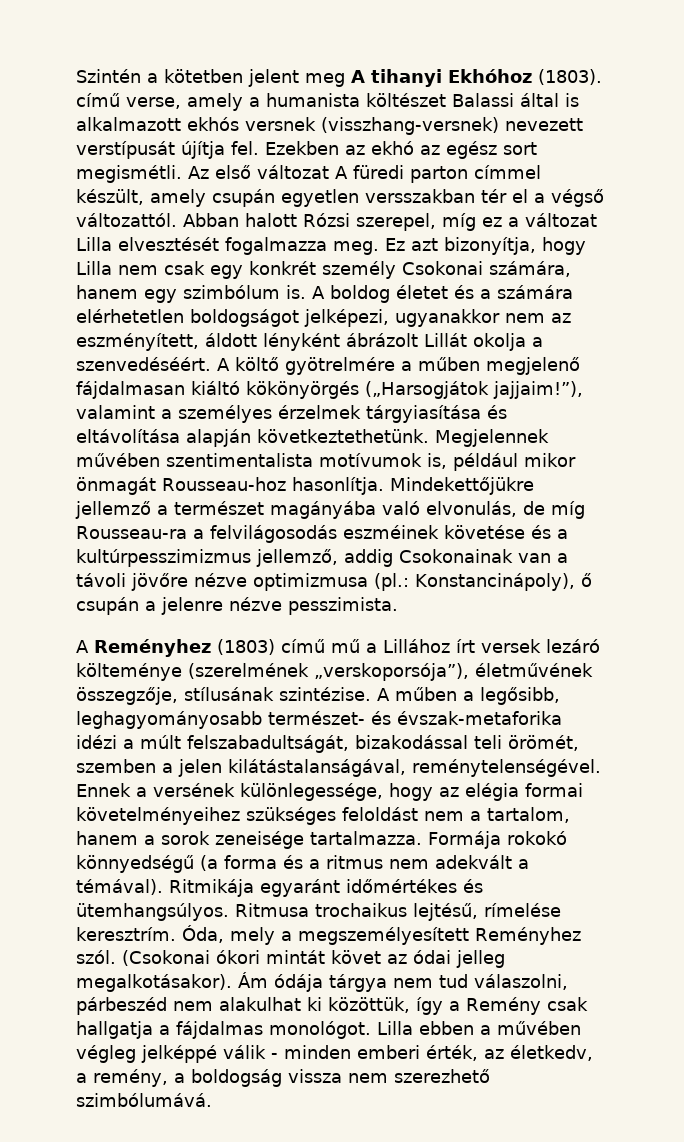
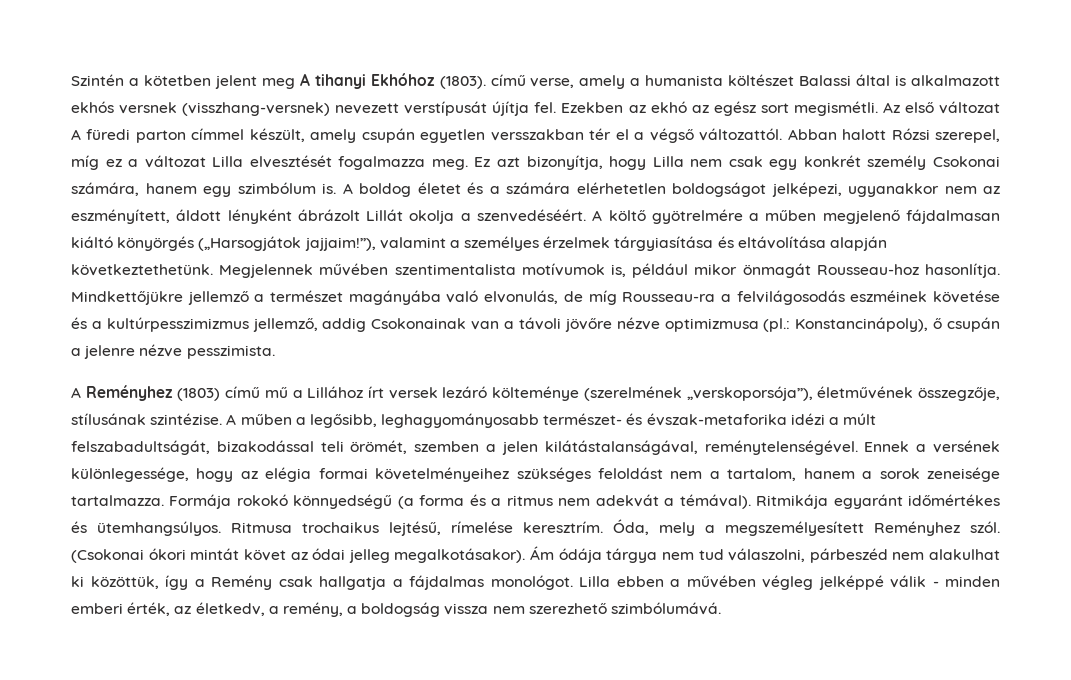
- A költő gyötrelmére a műben megjelenő fájdalmasan kiáltó kökönyörgés („Harsogjátok jajjaim!”), valamint a személyes érzelmek tárgyiasítása és eltávolítása alapján következtethetünk.
+ A költő gyötrelmére a műben megjelenő fájdalmasan kiáltó könyörgés („Harsogjátok jajjaim!”), valamint a személyes érzelmek tárgyiasítása és eltávolítása alapján következtethetünk.
- Mindekettőjükre jellemző a természet magányába való elvonulás, de míg Rousseau-ra a felvilágosodás eszméinek követése és a kultúrpesszimizmus jellemző, addig Csokonainak van a távoli jövőre nézve optimizmusa (pl.: Konstancinápoly), ő csupán a jelenre nézve pesszimista.
+ Mindkettőjükre jellemző a természet magányába való elvonulás, de míg Rousseau-ra a felvilágosodás eszméinek követése és a kultúrpesszimizmus jellemző, addig Csokonainak van a távoli jövőre nézve optimizmusa (pl.: Konstancinápoly), ő csupán a jelenre nézve pesszimista.
- Formája rokokó könnyedségű (a forma és a ritmus nem adekvált a témával).
+ Formája rokokó könnyedségű (a forma és a ritmus nem adekvát a témával).

